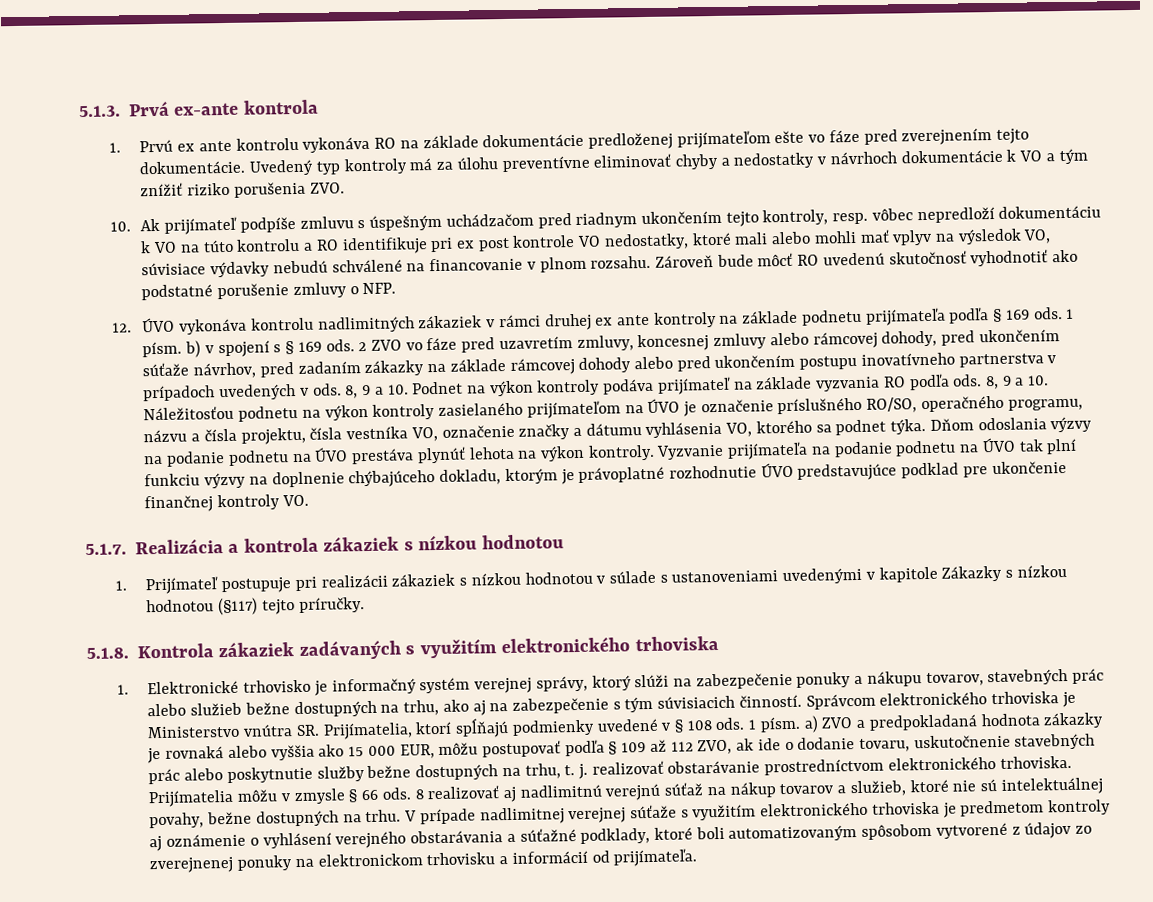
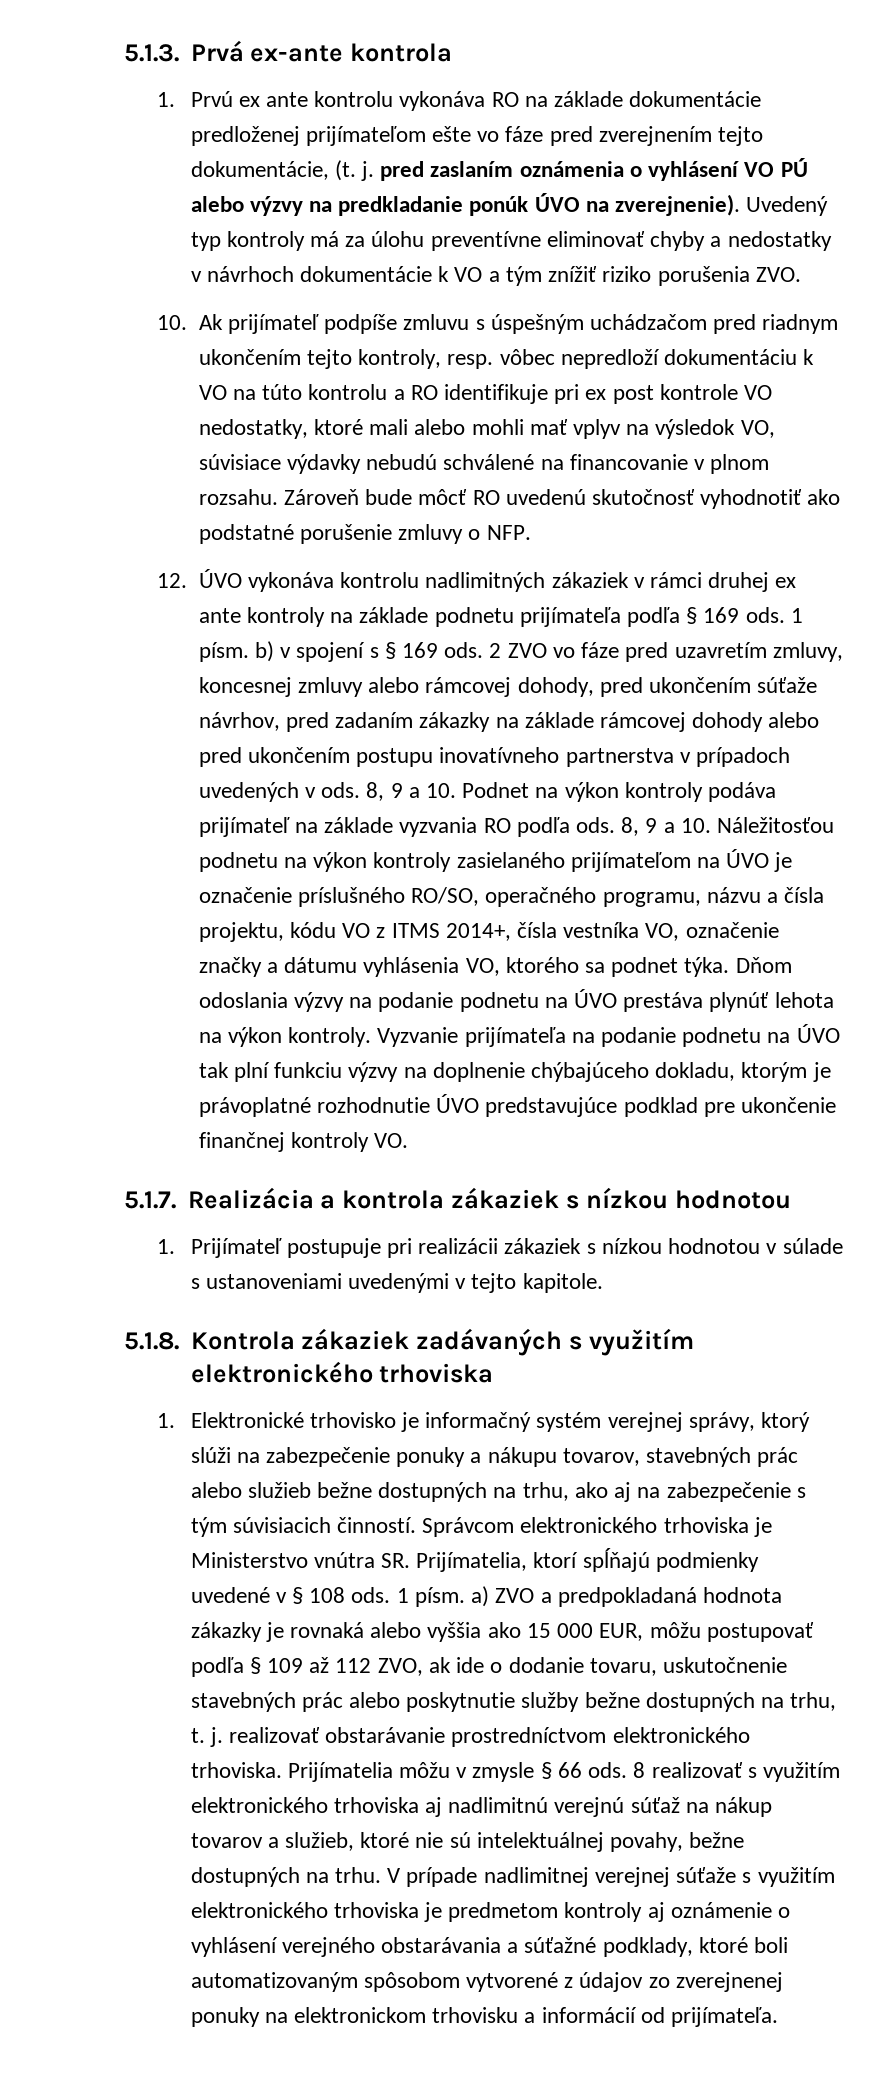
- 1. Prvú ex ante kontrolu vykonáva RO na základe dokumentácie predloženej prijímateľom ešte vo fáze pred zverejnením tejto dokumentácie.
+ 1. Prvú ex ante kontrolu vykonáva RO na základe dokumentácie predloženej prijímateľom ešte vo fáze pred zverejnením tejto dokumentácie, (t. j. pred zaslaním oznámenia o vyhlásení VO PÚ alebo výzvy na predkladanie ponúk ÚVO na zverejnenie).
- 8, 9 a 10. Náležitosťou podnetu na výkon kontroly zasielaného prijímateľom na ÚVO je označenie príslušného RO/SO, operačného programu, názvu a čísla projektu, čísla vestníka VO, označenie značky a dátumu vyhlásenia VO, ktorého sa podnet týka.
+ 8, 9 a 10. Náležitosťou podnetu na výkon kontroly zasielaného prijímateľom na ÚVO je označenie príslušného RO/SO, operačného programu, názvu a čísla projektu, kódu VO z ITMS 2014+, čísla vestníka VO, označenie značky a dátumu vyhlásenia VO, ktorého sa podnet týka.
- 1. Prijímateľ postupuje pri realizácii zákaziek s nízkou hodnotou v súlade s ustanoveniami uvedenými v kapitole Zákazky s nízkou hodnotou (§117) tejto príručky.
+ 1. Prijímateľ postupuje pri realizácii zákaziek s nízkou hodnotou v súlade s ustanoveniami uvedenými v tejto kapitole.
- 8 realizovať aj nadlimitnú verejnú súťaž na nákup tovarov a služieb, ktoré nie sú intelektuálnej povahy, bežne dostupných na trhu.
+ 8 realizovať s využitím elektronického trhoviska aj nadlimitnú verejnú súťaž na nákup tovarov a služieb, ktoré nie sú intelektuálnej povahy, bežne dostupných na trhu.

